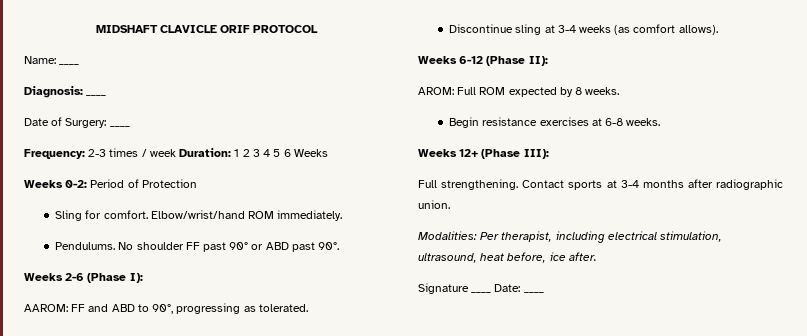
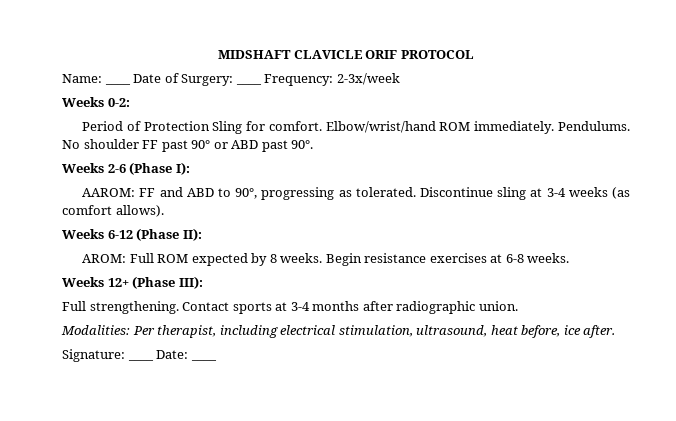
- Name: ____
- Diagnosis: ____
- Date of Surgery: ____
- Frequency: 2-3 times / week Duration: 1 2 3 4 5 6 Weeks
+ Name: ____ Date of Surgery: ____ Frequency: 2-3x/week
- Weeks 0-2: Period of Protection
- Sling for comfort.
+ Weeks 0-2:
+ Period of Protection Sling for comfort.
- Elbow/wrist/hand ROM immediately.
- Pendulums.
+ Elbow/wrist/hand ROM immediately. Pendulums.
- AAROM: FF and ABD to 90°, progressing as tolerated.
- Discontinue sling at 3-4 weeks (as comfort allows).
+ AAROM: FF and ABD to 90°, progressing as tolerated. Discontinue sling at 3-4 weeks (as comfort allows).
- AROM: Full ROM expected by 8 weeks.
- Begin resistance exercises at 6-8 weeks.
+ AROM: Full ROM expected by 8 weeks. Begin resistance exercises at 6-8 weeks.
- Signature ____ Date: ____
+ Signature: ____ Date: ____

